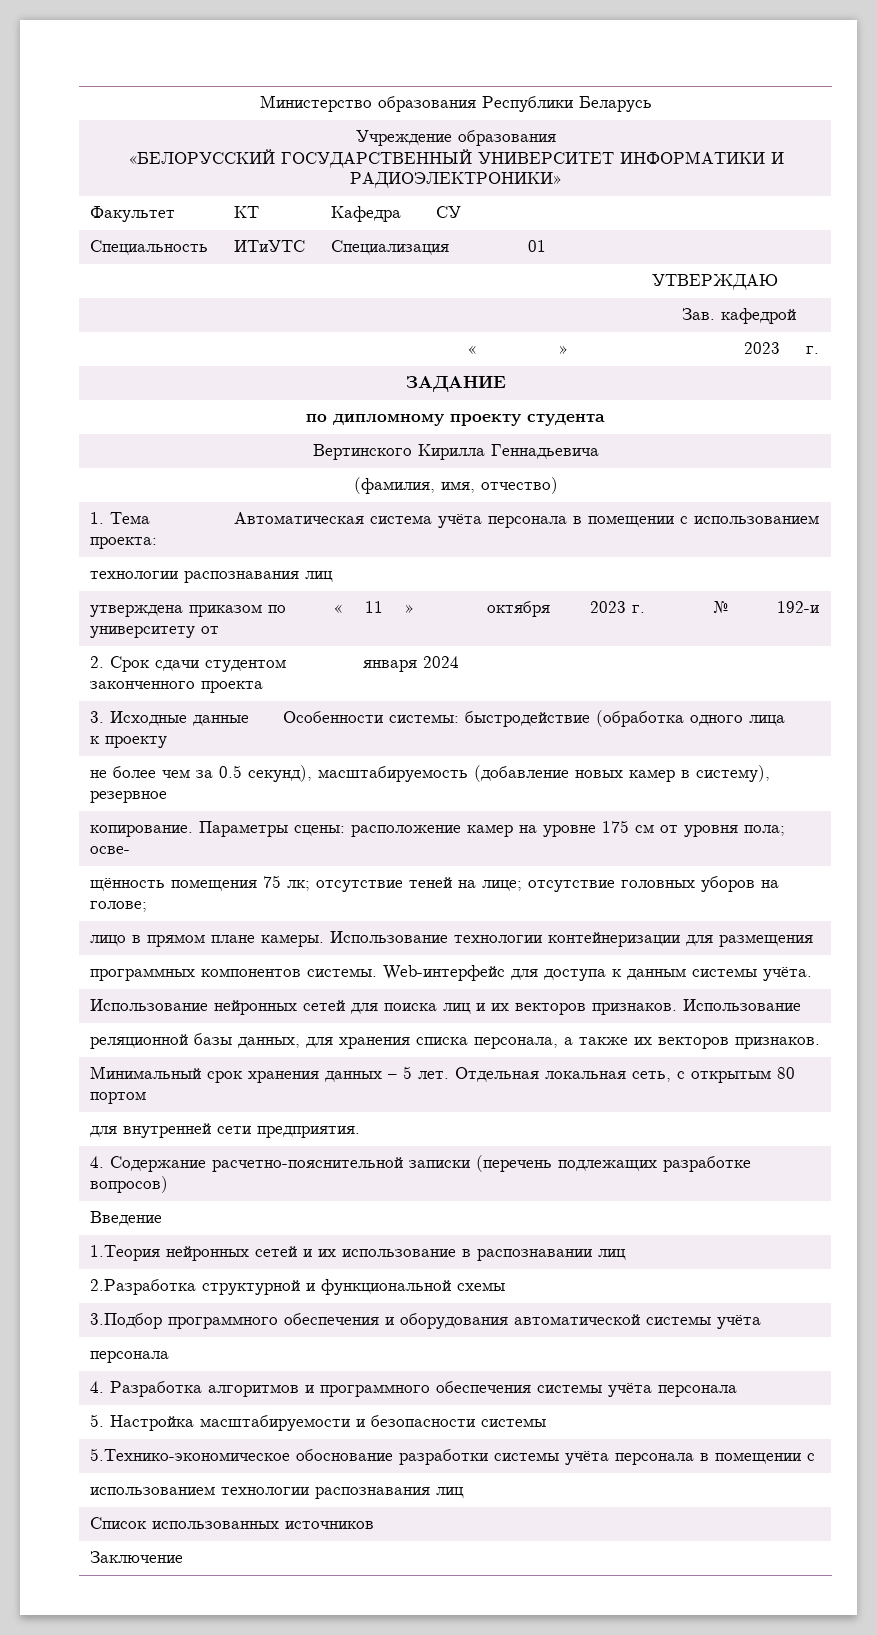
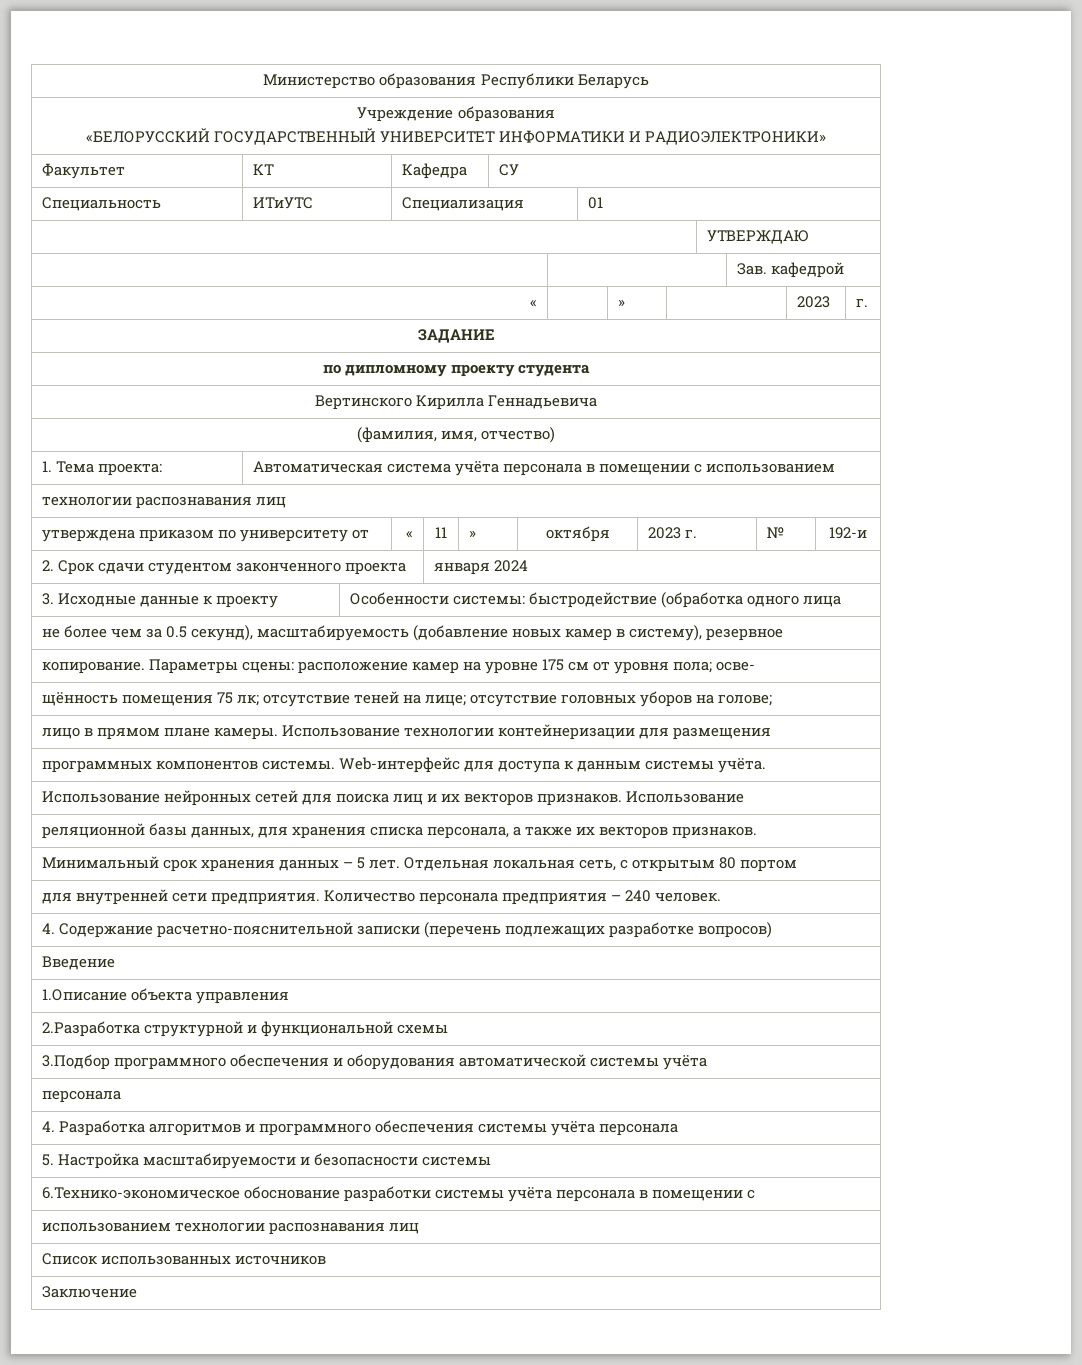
- для внутренней сети предприятия.
+ для внутренней сети предприятия. Количество персонала предприятия – 240 человек.
- 1.Теория нейронных сетей и их использование в распознавании лиц
+ 1.Описание объекта управления
- 5.Технико-экономическое обоснование разработки системы учёта персонала в помещении с
+ 6.Технико-экономическое обоснование разработки системы учёта персонала в помещении с

